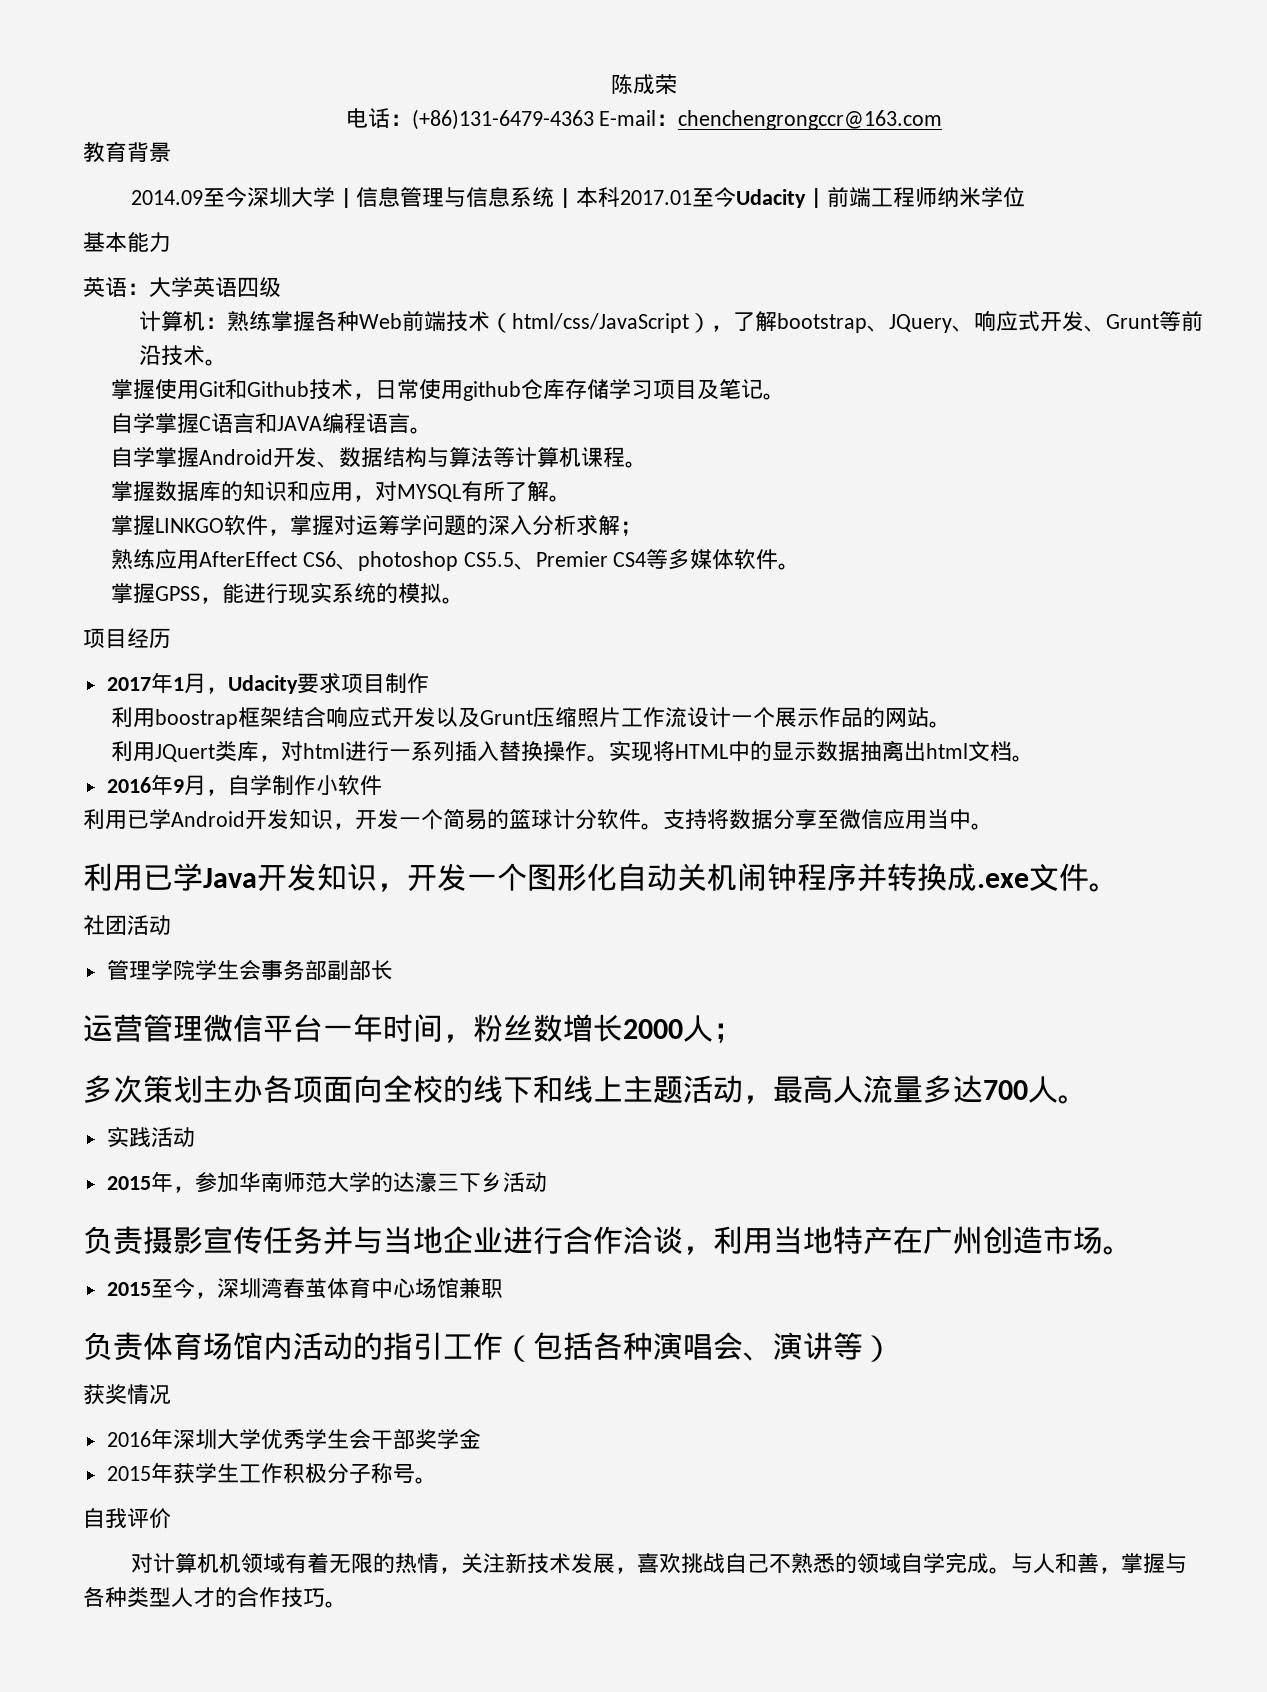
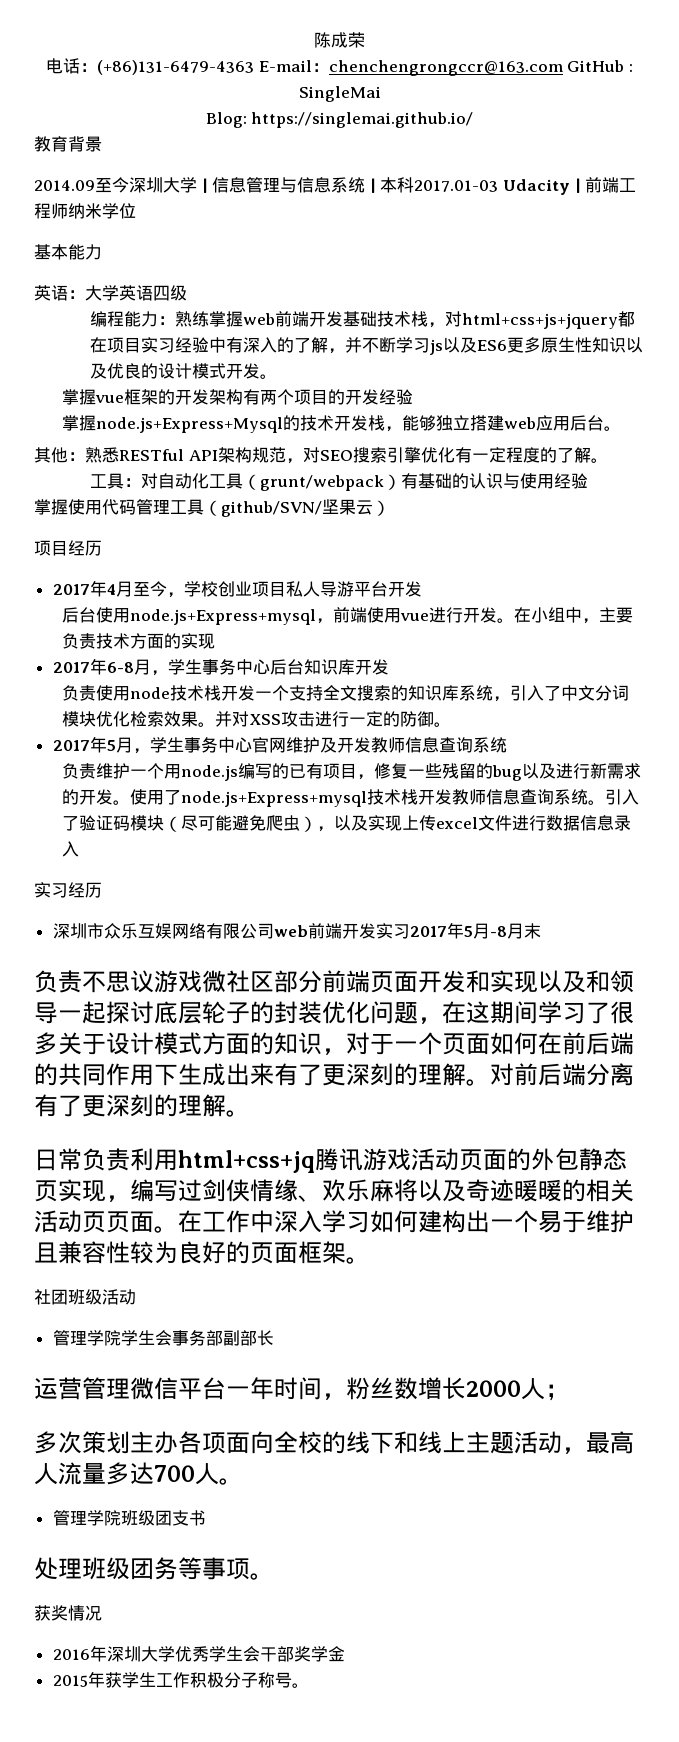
- 电话：(+86)131-6479-4363 E-mail：chenchengrongccr@163.com
+ 电话：(+86)131-6479-4363 E-mail：chenchengrongccr@163.com GitHub : SingleMai
+ Blog: https://singlemai.github.io/
- 2014.09至今深圳大学 | 信息管理与信息系统 | 本科2017.01至今Udacity | 前端工程师纳米学位
+ 2014.09至今深圳大学 | 信息管理与信息系统 | 本科2017.01-03 Udacity | 前端工程师纳米学位
- 计算机：熟练掌握各种Web前端技术（html/css/JavaScript），了解bootstrap、JQuery、响应式开发、Grunt等前沿技术。
- 掌握使用Git和Github技术，日常使用github仓库存储学习项目及笔记。
- 自学掌握C语言和JAVA编程语言。
- 自学掌握Android开发、数据结构与算法等计算机课程。
- 掌握数据库的知识和应用，对MYSQL有所了解。
- 掌握LINKGO软件，掌握对运筹学问题的深入分析求解；
- 熟练应用AfterEffect CS6、photoshop CS5.5、Premier CS4等多媒体软件。
- 掌握GPSS，能进行现实系统的模拟。
+ 编程能力：熟练掌握web前端开发基础技术栈，对html+css+js+jquery都在项目实习经验中有深入的了解，并不断学习js以及ES6更多原生性知识以及优良的设计模式开发。
+ 掌握vue框架的开发架构有两个项目的开发经验
+ 掌握node.js+Express+Mysql的技术开发栈，能够独立搭建web应用后台。
+ 其他：熟悉RESTful API架构规范，对SEO搜索引擎优化有一定程度的了解。
+ 工具：对自动化工具（grunt/webpack）有基础的认识与使用经验
+ 掌握使用代码管理工具（github/SVN/坚果云）
  项目经历
- 2017年1月，Udacity要求项目制作
- 利用boostrap框架结合响应式开发以及Grunt压缩照片工作流设计一个展示作品的网站。
- 利用JQuert类库，对html进行一系列插入替换操作。实现将HTML中的显示数据抽离出html文档。
- 2016年9月，自学制作小软件
- 利用已学Android开发知识，开发一个简易的篮球计分软件。支持将数据分享至微信应用当中。
- 利用已学Java开发知识，开发一个图形化自动关机闹钟程序并转换成.exe文件。
+ 2017年4月至今，学校创业项目私人导游平台开发
+ 后台使用node.js+Express+mysql，前端使用vue进行开发。在小组中，主要负责技术方面的实现
+ 2017年6-8月，学生事务中心后台知识库开发
+ 负责使用node技术栈开发一个支持全文搜索的知识库系统，引入了中文分词模块优化检索效果。并对XSS攻击进行一定的防御。
+ 2017年5月，学生事务中心官网维护及开发教师信息查询系统
+ 负责维护一个用node.js编写的已有项目，修复一些残留的bug以及进行新需求的开发。使用了node.js+Express+mysql技术栈开发教师信息查询系统。引入了验证码模块（尽可能避免爬虫），以及实现上传excel文件进行数据信息录入
+ 实习经历
+ 深圳市众乐互娱网络有限公司web前端开发实习2017年5月-8月末
+ 负责不思议游戏微社区部分前端页面开发和实现以及和领导一起探讨底层轮子的封装优化问题，在这期间学习了很多关于设计模式方面的知识，对于一个页面如何在前后端的共同作用下生成出来有了更深刻的理解。对前后端分离有了更深刻的理解。
+ 日常负责利用html+css+jq腾讯游戏活动页面的外包静态页实现，编写过剑侠情缘、欢乐麻将以及奇迹暖暖的相关活动页页面。在工作中深入学习如何建构出一个易于维护且兼容性较为良好的页面框架。
- 社团活动
+ 社团班级活动
- 实践活动
- 2015年，参加华南师范大学的达濠三下乡活动
- 负责摄影宣传任务并与当地企业进行合作洽谈，利用当地特产在广州创造市场。
- 2015至今，深圳湾春茧体育中心场馆兼职
- 负责体育场馆内活动的指引工作（包括各种演唱会、演讲等）
+ 管理学院班级团支书
+ 处理班级团务等事项。
- 自我评价
- 对计算机机领域有着无限的热情，关注新技术发展，喜欢挑战自己不熟悉的领域自学完成。与人和善，掌握与各种类型人才的合作技巧。

